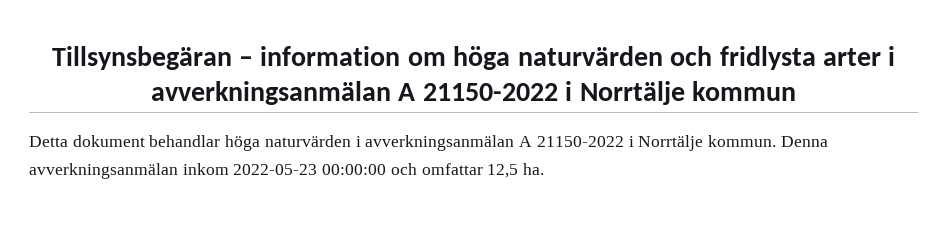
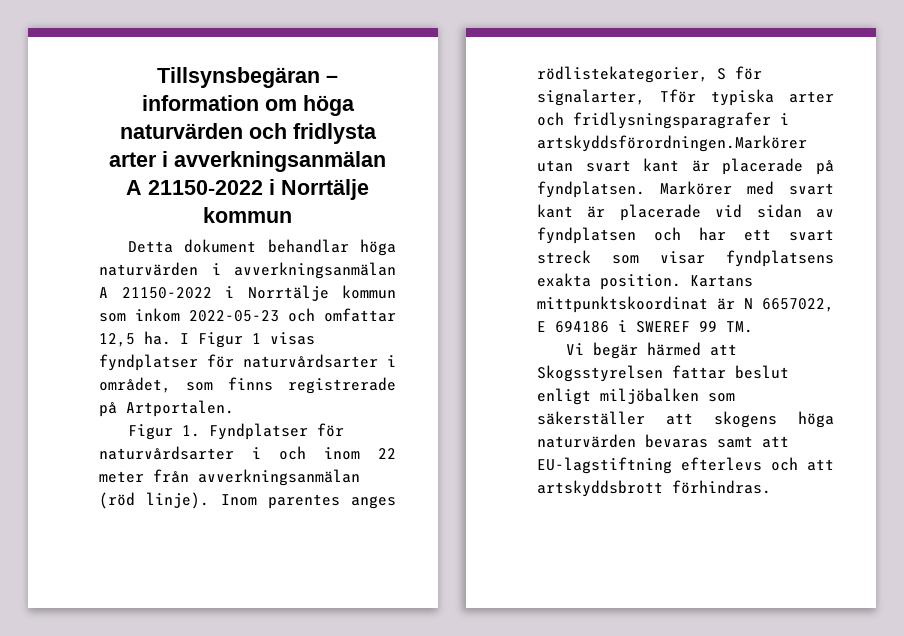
- Detta dokument behandlar höga naturvärden i avverkningsanmälan A 21150-2022 i Norrtälje kommun. Denna avverkningsanmälan inkom 2022-05-23 00:00:00 och omfattar 12,5 ha.
+ Detta dokument behandlar höga naturvärden i avverkningsanmälan A 21150-2022 i Norrtälje kommun som inkom 2022-05-23 och omfattar 12,5 ha.
+ I Figur 1 visas fyndplatser för naturvårdsarter i området, som finns registrerade på Artportalen.
+ Figur 1. Fyndplatser för naturvårdsarter i och inom 22 meter från avverkningsanmälan (röd linje). Inom parentes anges rödlistekategorier, S för signalarter, Tför typiska arter och fridlysningsparagrafer i artskyddsförordningen.Markörer utan svart kant är placerade på fyndplatsen. Markörer med svart kant är placerade vid sidan av fyndplatsen och har ett svart streck som visar fyndplatsens exakta position. Kartans mittpunktskoordinat är N 6657022, E 694186 i SWEREF 99 TM.
+ Vi begär härmed att Skogsstyrelsen fattar beslut enligt miljöbalken som säkerställer att skogens höga naturvärden bevaras samt att EU-lagstiftning efterlevs och att artskyddsbrott förhindras.

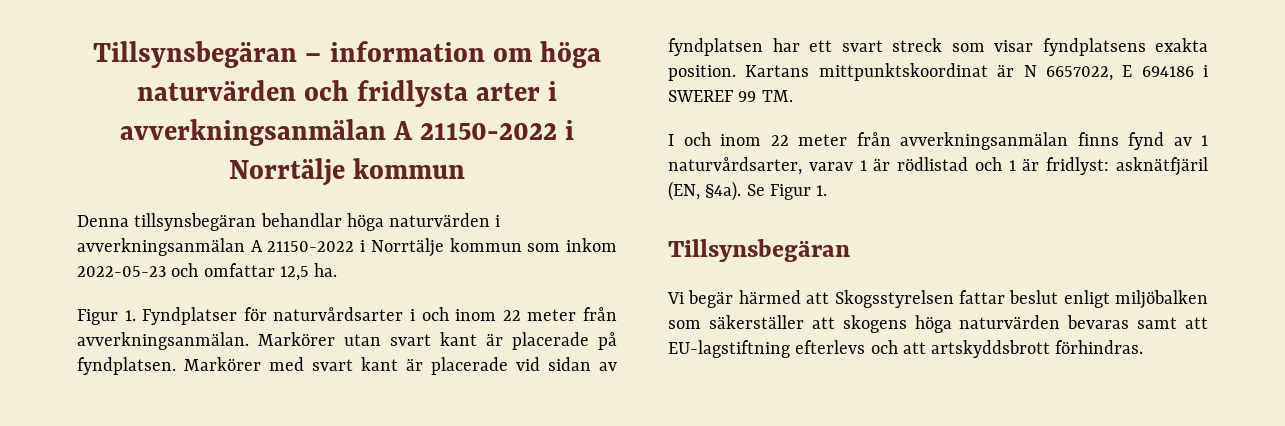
- Detta dokument behandlar höga naturvärden i avverkningsanmälan A 21150-2022 i Norrtälje kommun som inkom 2022-05-23 och omfattar 12,5 ha. I Figur 1 visas fyndplatser för naturvårdsarter i området, som finns registrerade på Artportalen.
+ Denna tillsynsbegäran behandlar höga naturvärden i avverkningsanmälan A 21150-2022 i Norrtälje kommun som inkom 2022-05-23 och omfattar 12,5 ha.
- Figur 1. Fyndplatser för naturvårdsarter i och inom 22 meter från avverkningsanmälan (röd linje). Inom parentes anges rödlistekategorier, S för signalarter, Tför typiska arter och fridlysningsparagrafer i artskyddsförordningen.Markörer utan svart kant är placerade på fyndplatsen.
+ Figur 1. Fyndplatser för naturvårdsarter i och inom 22 meter från avverkningsanmälan. Markörer utan svart kant är placerade på fyndplatsen.
- Markörer med svart kant är placerade vid sidan av fyndplatsen och har ett svart streck som visar fyndplatsens exakta position.
+ Markörer med svart kant är placerade vid sidan av fyndplatsen har ett svart streck som visar fyndplatsens exakta position.
+ I och inom 22 meter från avverkningsanmälan finns fynd av 1 naturvårdsarter, varav 1 är rödlistad och 1 är fridlyst: asknätfjäril (EN, §4a). Se Figur 1.
+ Tillsynsbegäran

